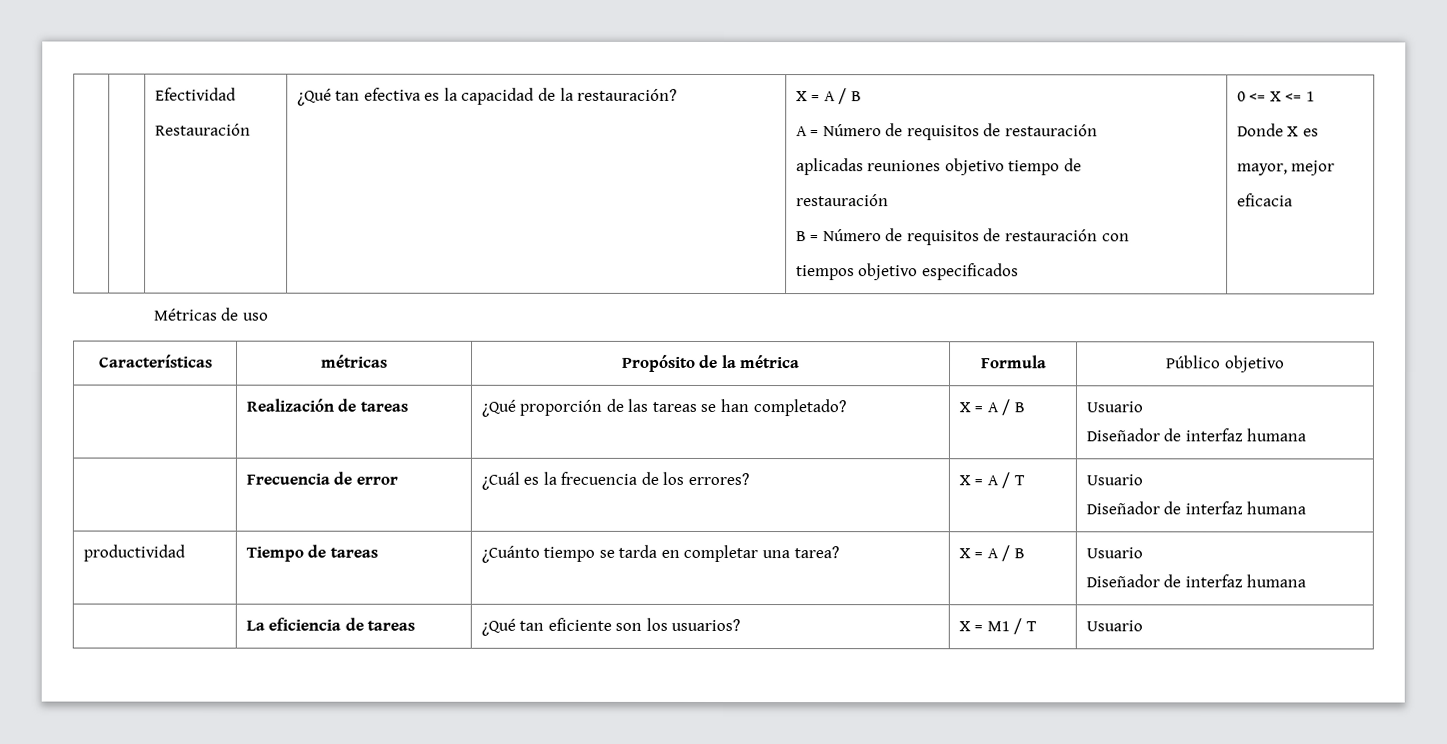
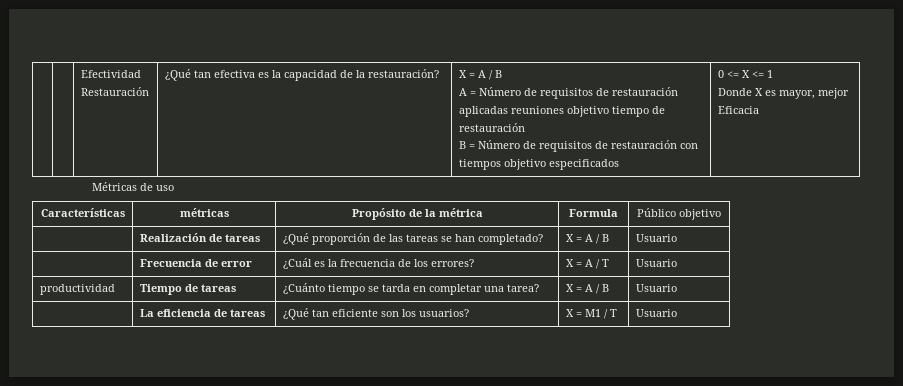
- Donde X es
- mayor, mejor
+ Donde X es mayor, mejor
- eficacia
+ Eficacia
  | Realización de tareas | ¿Qué proporción de las tareas se han completado? | X = A / B | Usuario
- Diseñador de interfaz humana
  | Frecuencia de error | ¿Cuál es la frecuencia de los errores? | X = A / T | Usuario
- Diseñador de interfaz humana
  productividad | Tiempo de tareas | ¿Cuánto tiempo se tarda en completar una tarea? | X = A / B | Usuario
- Diseñador de interfaz humana

